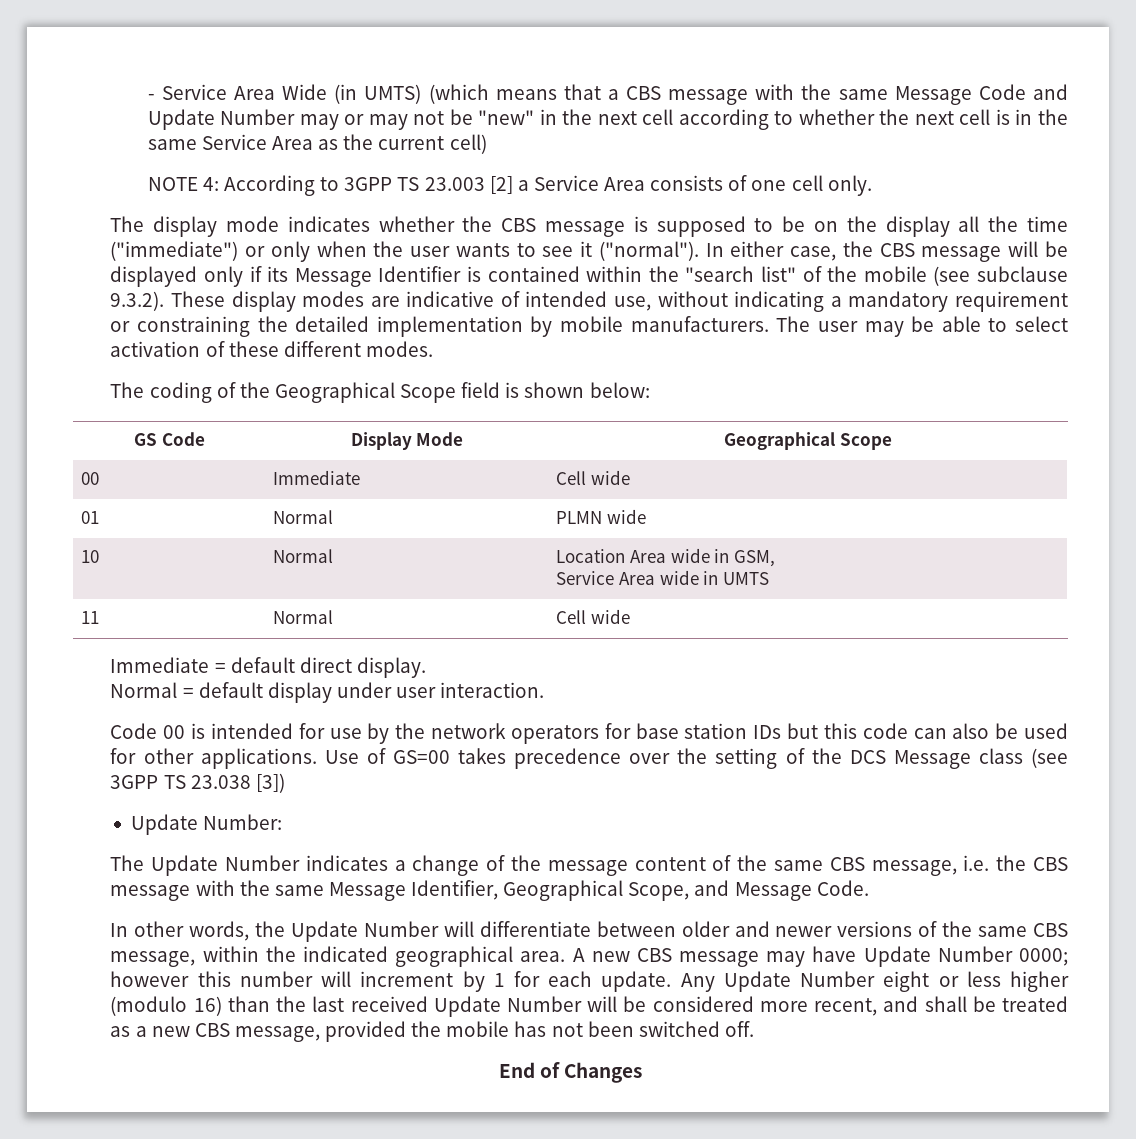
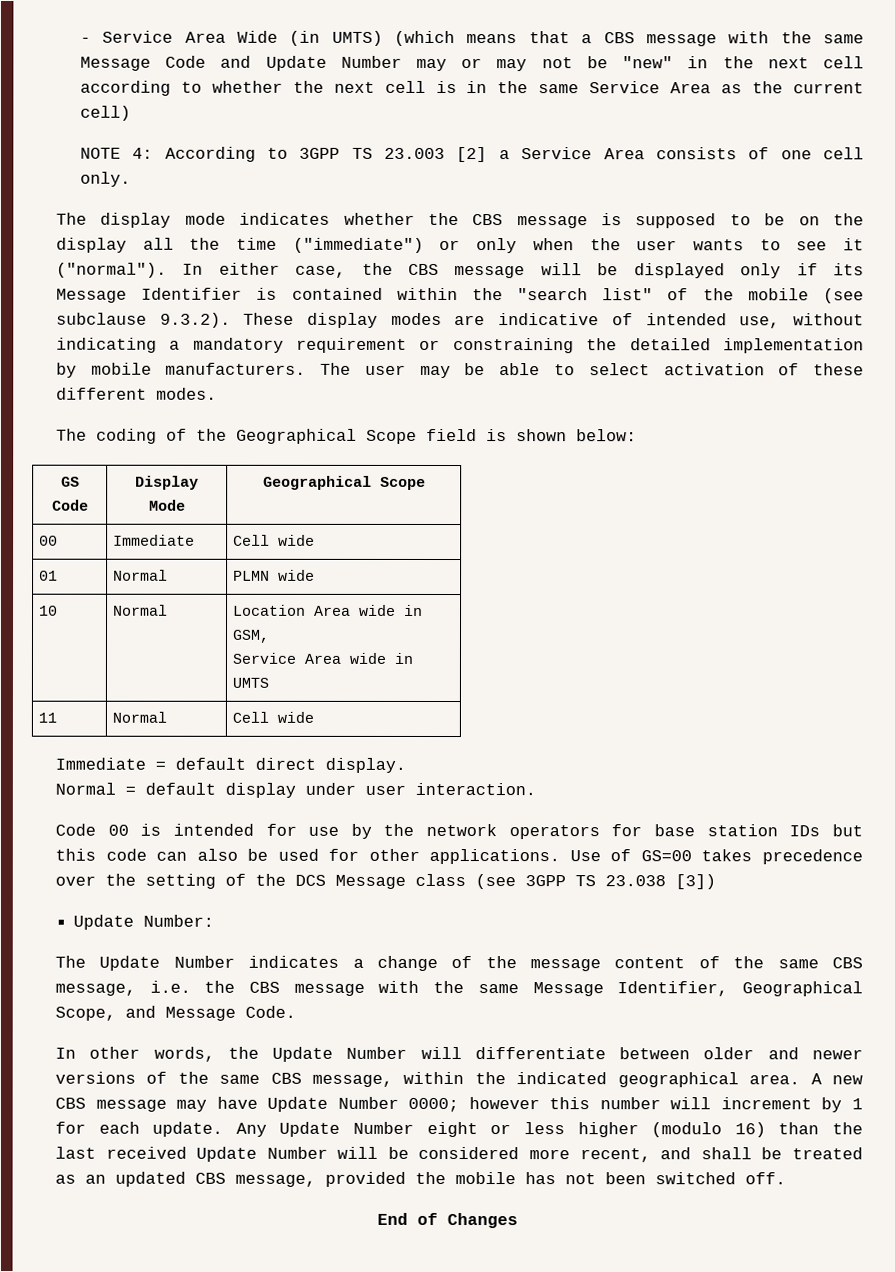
- Any Update Number eight or less higher (modulo 16) than the last received Update Number will be considered more recent, and shall be treated as a new CBS message, provided the mobile has not been switched off.
+ Any Update Number eight or less higher (modulo 16) than the last received Update Number will be considered more recent, and shall be treated as an updated CBS message, provided the mobile has not been switched off.

